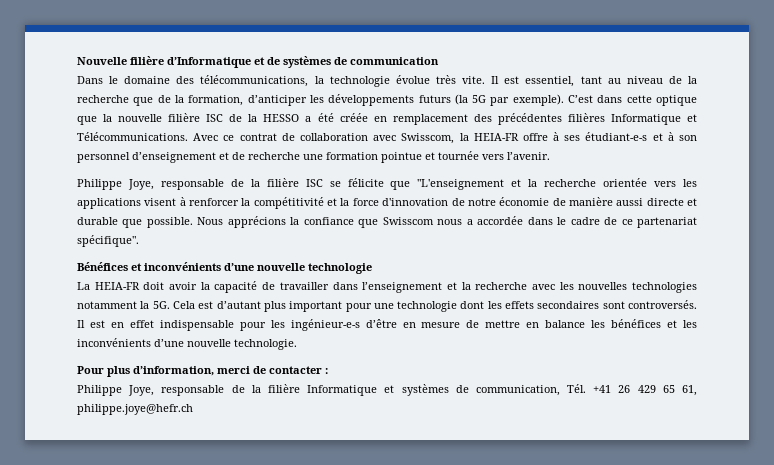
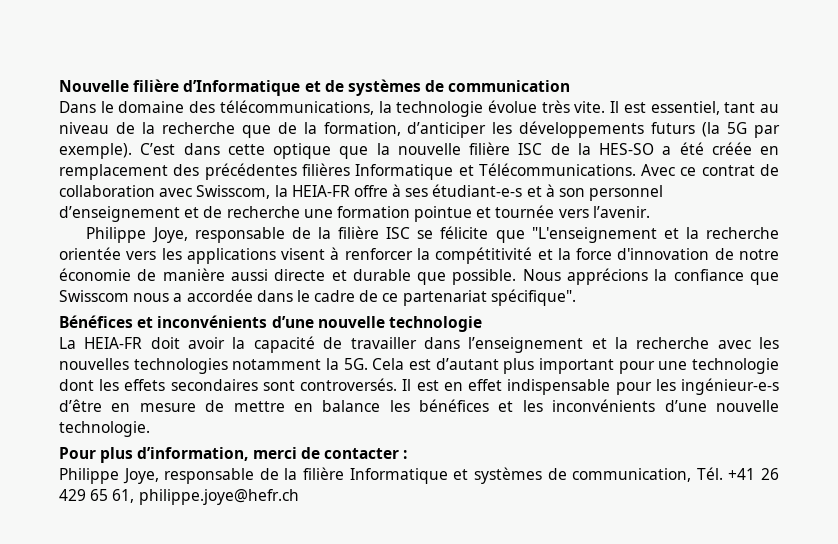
- C’est dans cette optique que la nouvelle filière ISC de la HESSO a été créée en remplacement des précédentes filières Informatique et Télécommunications.
+ C’est dans cette optique que la nouvelle filière ISC de la HES-SO a été créée en remplacement des précédentes filières Informatique et Télécommunications.

